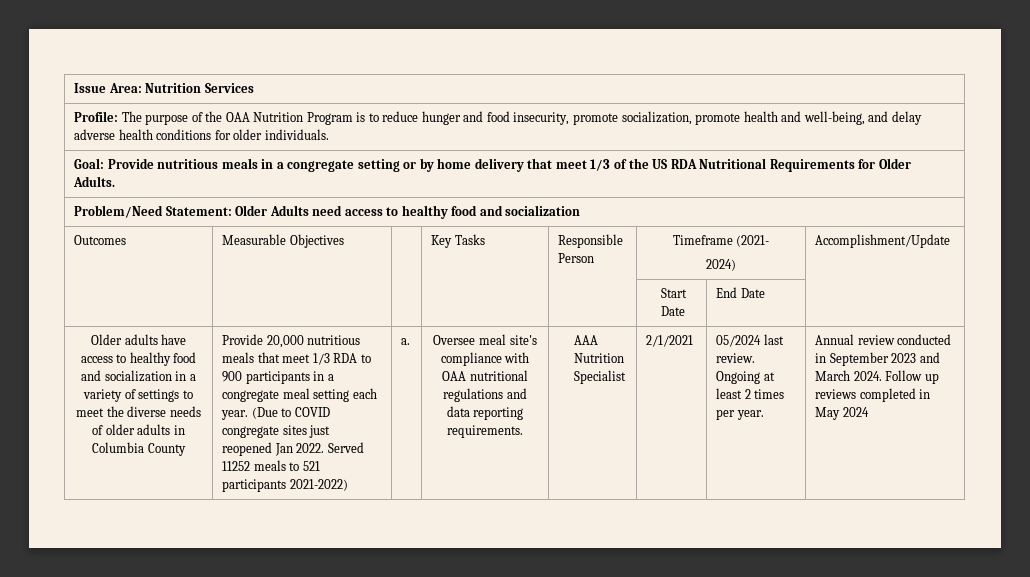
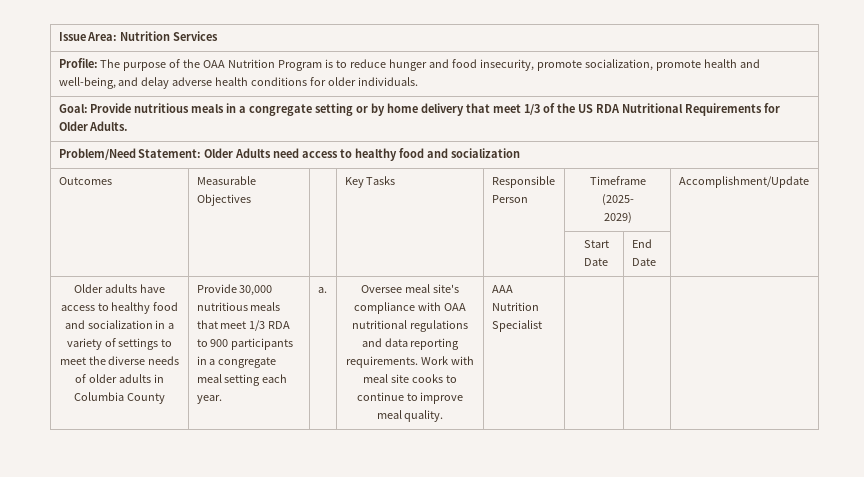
- Outcomes | Measurable Objectives | | Key Tasks | Responsible Person | Timeframe (2021-
- 2024) | Accomplishment/Update
+ Outcomes | Measurable Objectives | | Key Tasks | Responsible Person | Timeframe (2025-
+ 2029) | Accomplishment/Update
- Provide 20,000 nutritious meals that meet 1/3 RDA to 900 participants in a congregate meal setting each year. (Due to COVID congregate sites just reopened Jan 2022. Served 11252 meals to 521 participants 2021-2022)
+ Provide 30,000 nutritious meals that meet 1/3 RDA to 900 participants in a congregate meal setting each year.
- Oversee meal site's compliance with OAA nutritional regulations and data reporting requirements. | AAA Nutrition Specialist | 2/1/2021 | 05/2024 last review. Ongoing at least 2 times per year. | Annual review conducted in September 2023 and March 2024. Follow up reviews completed in May 2024
+ Oversee meal site's compliance with OAA nutritional regulations and data reporting requirements. Work with meal site cooks to continue to improve meal quality. | AAA Nutrition Specialist

